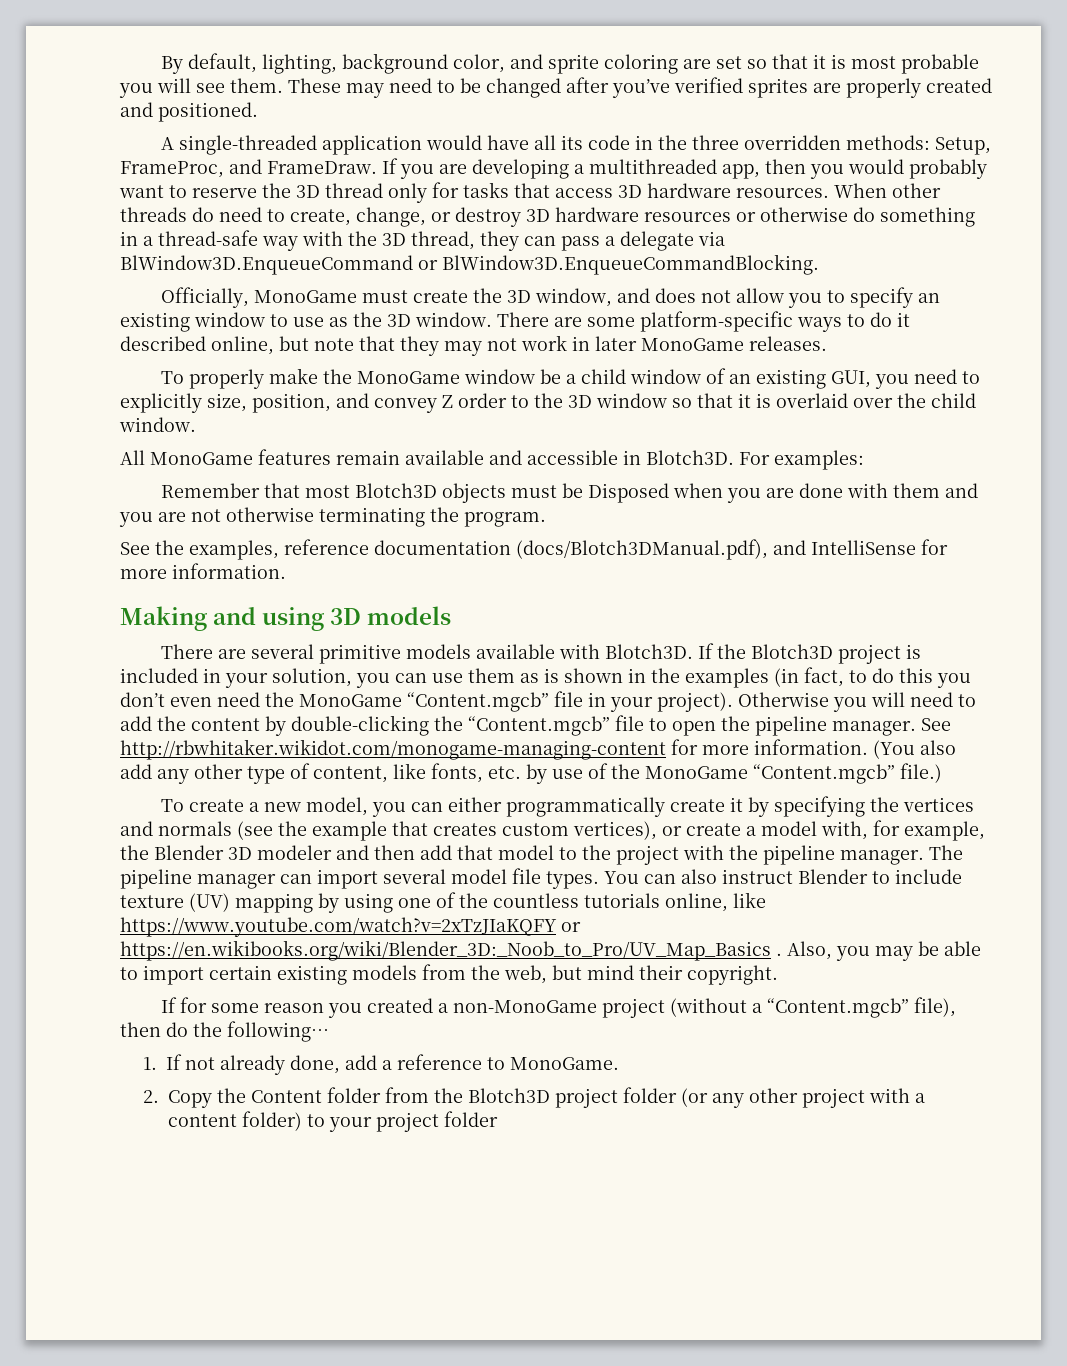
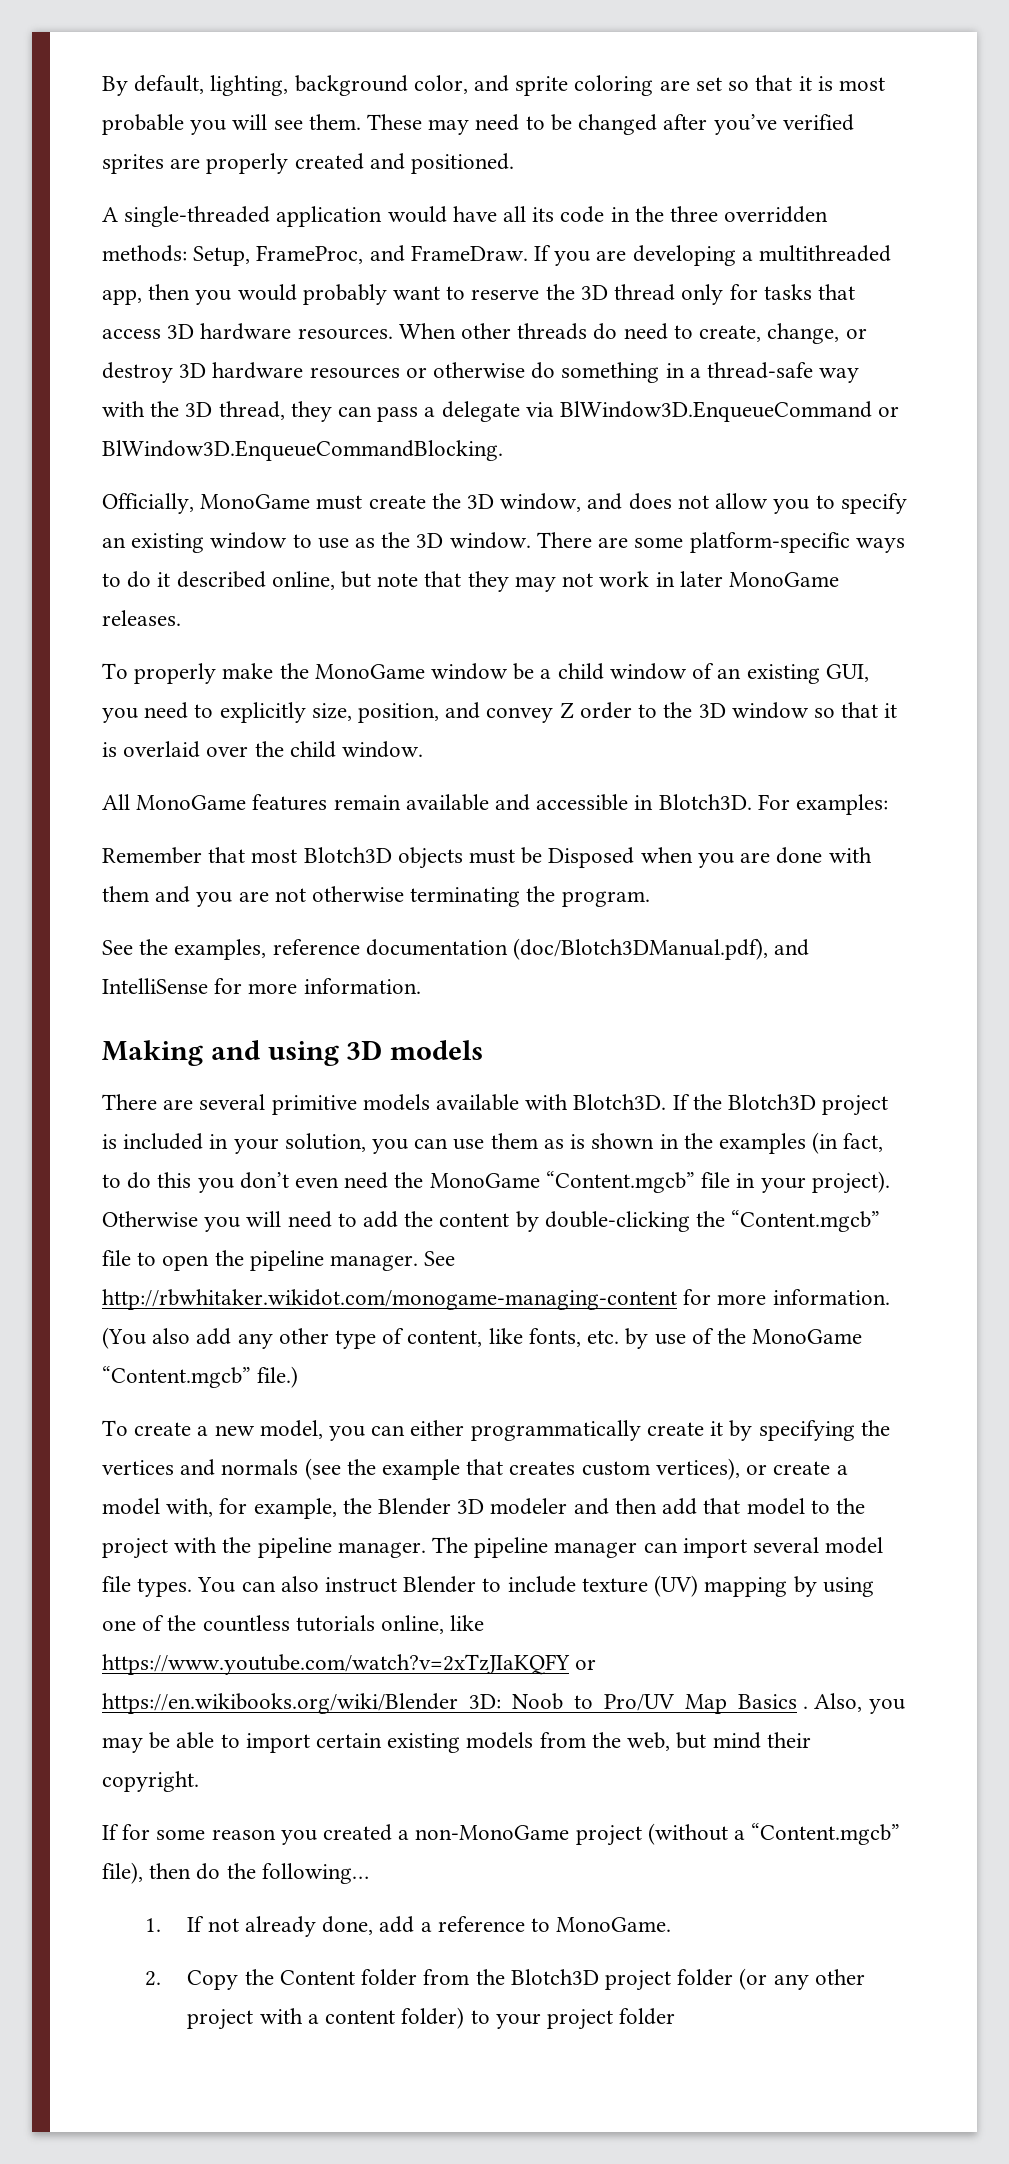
- See the examples, reference documentation (docs/Blotch3DManual.pdf), and IntelliSense for more information.
+ See the examples, reference documentation (doc/Blotch3DManual.pdf), and IntelliSense for more information.

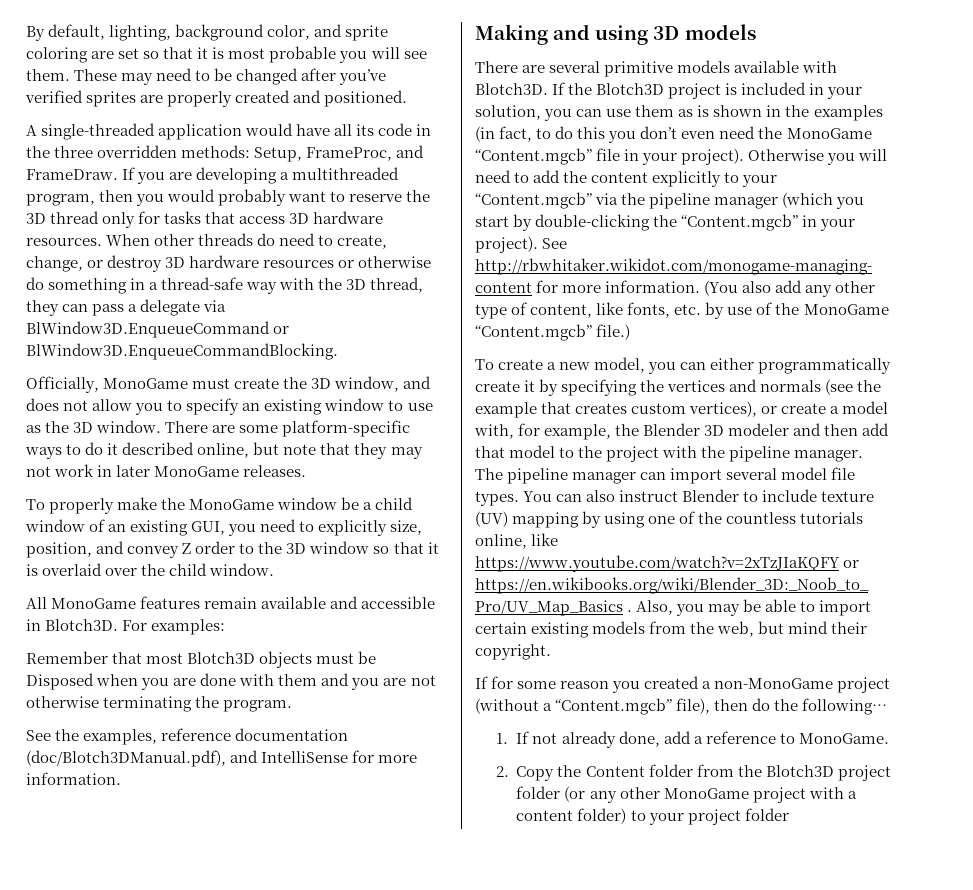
- If you are developing a multithreaded app, then you would probably want to reserve the 3D thread only for tasks that access 3D hardware resources.
+ If you are developing a multithreaded program, then you would probably want to reserve the 3D thread only for tasks that access 3D hardware resources.
- Otherwise you will need to add the content by double-clicking the “Content.mgcb” file to open the pipeline manager.
+ Otherwise you will need to add the content explicitly to your “Content.mgcb” via the pipeline manager (which you start by double-clicking the “Content.mgcb” in your project).
- 2. Copy the Content folder from the Blotch3D project folder (or any other project with a content folder) to your project folder
+ 2. Copy the Content folder from the Blotch3D project folder (or any other MonoGame project with a content folder) to your project folder

